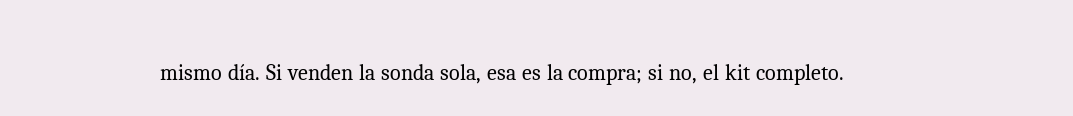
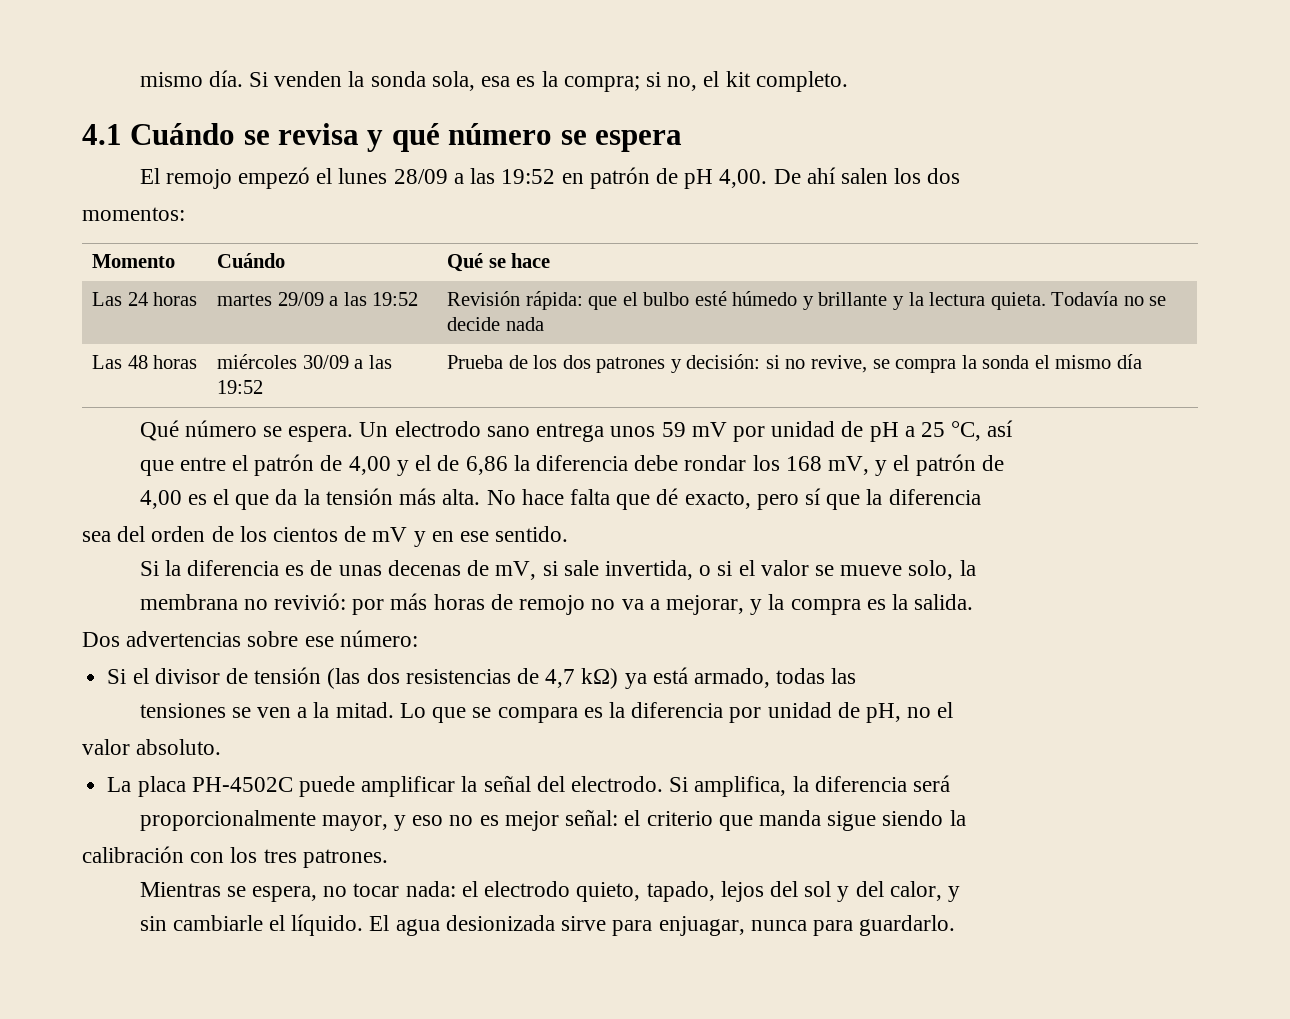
+ 4.1 Cuándo se revisa y qué número se espera
+ El remojo empezó el lunes 28/09 a las 19:52 en patrón de pH 4,00. De ahí salen los dos
+ momentos:
+ Momento | Cuándo | Qué se hace
+ Las 24 horas | martes 29/09 a las 19:52 | Revisión rápida: que el bulbo esté húmedo y brillante y la lectura quieta. Todavía no se decide nada
+ Las 48 horas | miércoles 30/09 a las 19:52 | Prueba de los dos patrones y decisión: si no revive, se compra la sonda el mismo día
+ Qué número se espera. Un electrodo sano entrega unos 59 mV por unidad de pH a 25 °C, así
+ que entre el patrón de 4,00 y el de 6,86 la diferencia debe rondar los 168 mV, y el patrón de
+ 4,00 es el que da la tensión más alta. No hace falta que dé exacto, pero sí que la diferencia
+ sea del orden de los cientos de mV y en ese sentido.
+ Si la diferencia es de unas decenas de mV, si sale invertida, o si el valor se mueve solo, la
+ membrana no revivió: por más horas de remojo no va a mejorar, y la compra es la salida.
+ Dos advertencias sobre ese número:
+ Si el divisor de tensión (las dos resistencias de 4,7 kΩ) ya está armado, todas las
+ tensiones se ven a la mitad. Lo que se compara es la diferencia por unidad de pH, no el
+ valor absoluto.
+ La placa PH-4502C puede amplificar la señal del electrodo. Si amplifica, la diferencia será
+ proporcionalmente mayor, y eso no es mejor señal: el criterio que manda sigue siendo la
+ calibración con los tres patrones.
+ Mientras se espera, no tocar nada: el electrodo quieto, tapado, lejos del sol y del calor, y
+ sin cambiarle el líquido. El agua desionizada sirve para enjuagar, nunca para guardarlo.

